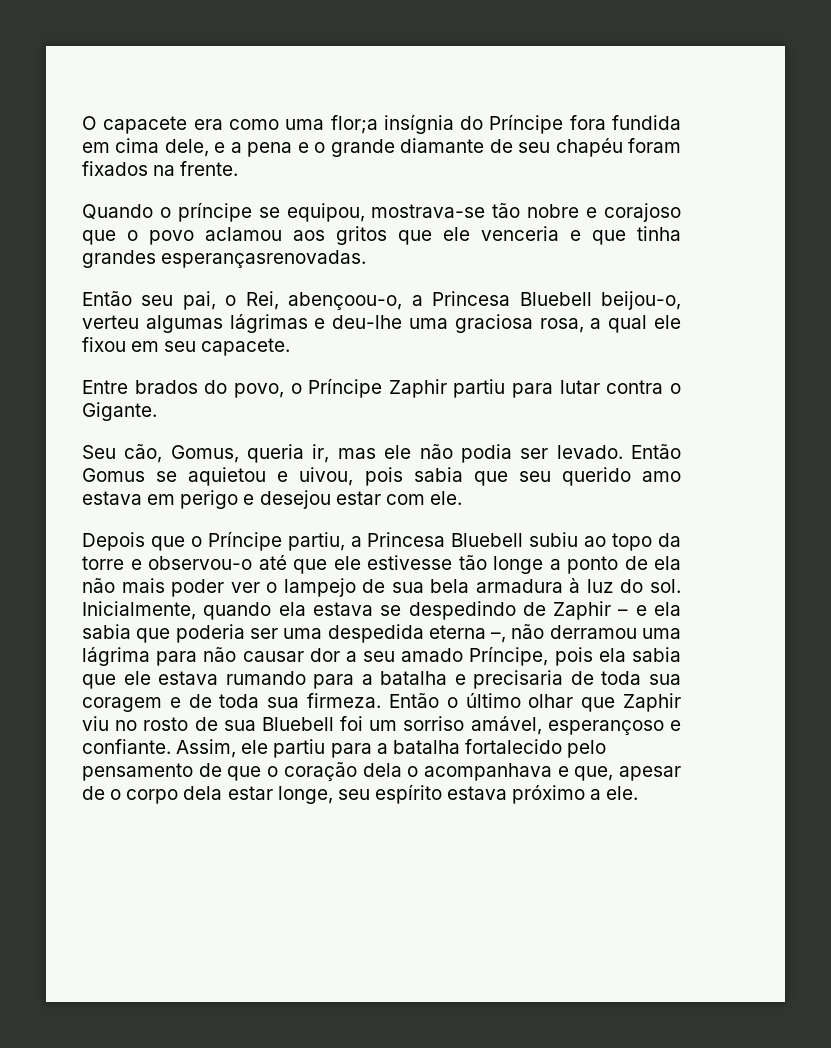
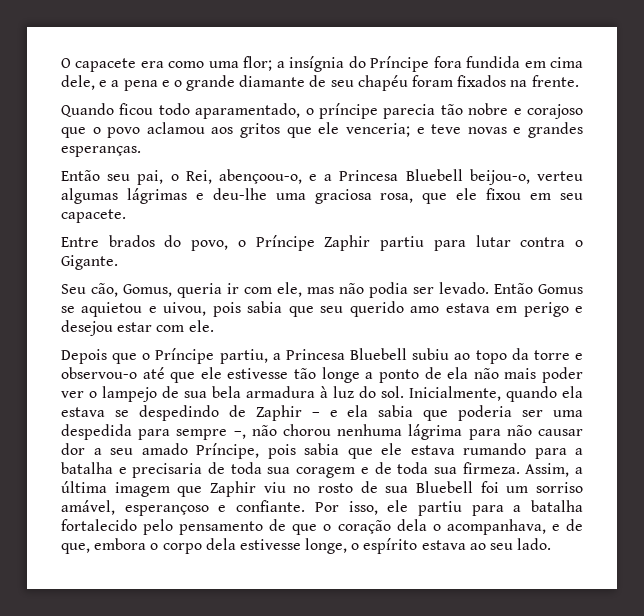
- O capacete era como uma flor;a insígnia do Príncipe fora fundida em cima dele, e a pena e o grande diamante de seu chapéu foram fixados na frente.
+ O capacete era como uma flor; a insígnia do Príncipe fora fundida em cima dele, e a pena e o grande diamante de seu chapéu foram fixados na frente.
- Quando o príncipe se equipou, mostrava-se tão nobre e corajoso que o povo aclamou aos gritos que ele venceria e que tinha grandes esperançasrenovadas.
+ Quando ficou todo aparamentado, o príncipe parecia tão nobre e corajoso que o povo aclamou aos gritos que ele venceria; e teve novas e grandes esperanças.
- Então seu pai, o Rei, abençoou-o, a Princesa Bluebell beijou-o, verteu algumas lágrimas e deu-lhe uma graciosa rosa, a qual ele fixou em seu capacete.
+ Então seu pai, o Rei, abençoou-o, e a Princesa Bluebell beijou-o, verteu algumas lágrimas e deu-lhe uma graciosa rosa, que ele fixou em seu capacete.
- Seu cão, Gomus, queria ir, mas ele não podia ser levado.
+ Seu cão, Gomus, queria ir com ele, mas não podia ser levado.
- Inicialmente, quando ela estava se despedindo de Zaphir – e ela sabia que poderia ser uma despedida eterna –, não derramou uma lágrima para não causar dor a seu amado Príncipe, pois ela sabia que ele estava rumando para a batalha e precisaria de toda sua coragem e de toda sua firmeza.
+ Inicialmente, quando ela estava se despedindo de Zaphir – e ela sabia que poderia ser uma despedida para sempre –, não chorou nenhuma lágrima para não causar dor a seu amado Príncipe, pois sabia que ele estava rumando para a batalha e precisaria de toda sua coragem e de toda sua firmeza.
- Então o último olhar que Zaphir viu no rosto de sua Bluebell foi um sorriso amável, esperançoso e confiante.
+ Assim, a última imagem que Zaphir viu no rosto de sua Bluebell foi um sorriso amável, esperançoso e confiante.
- Assim, ele partiu para a batalha fortalecido pelo pensamento de que o coração dela o acompanhava e que, apesar de o corpo dela estar longe, seu espírito estava próximo a ele.
+ Por isso, ele partiu para a batalha fortalecido pelo pensamento de que o coração dela o acompanhava, e de que, embora o corpo dela estivesse longe, o espírito estava ao seu lado.

